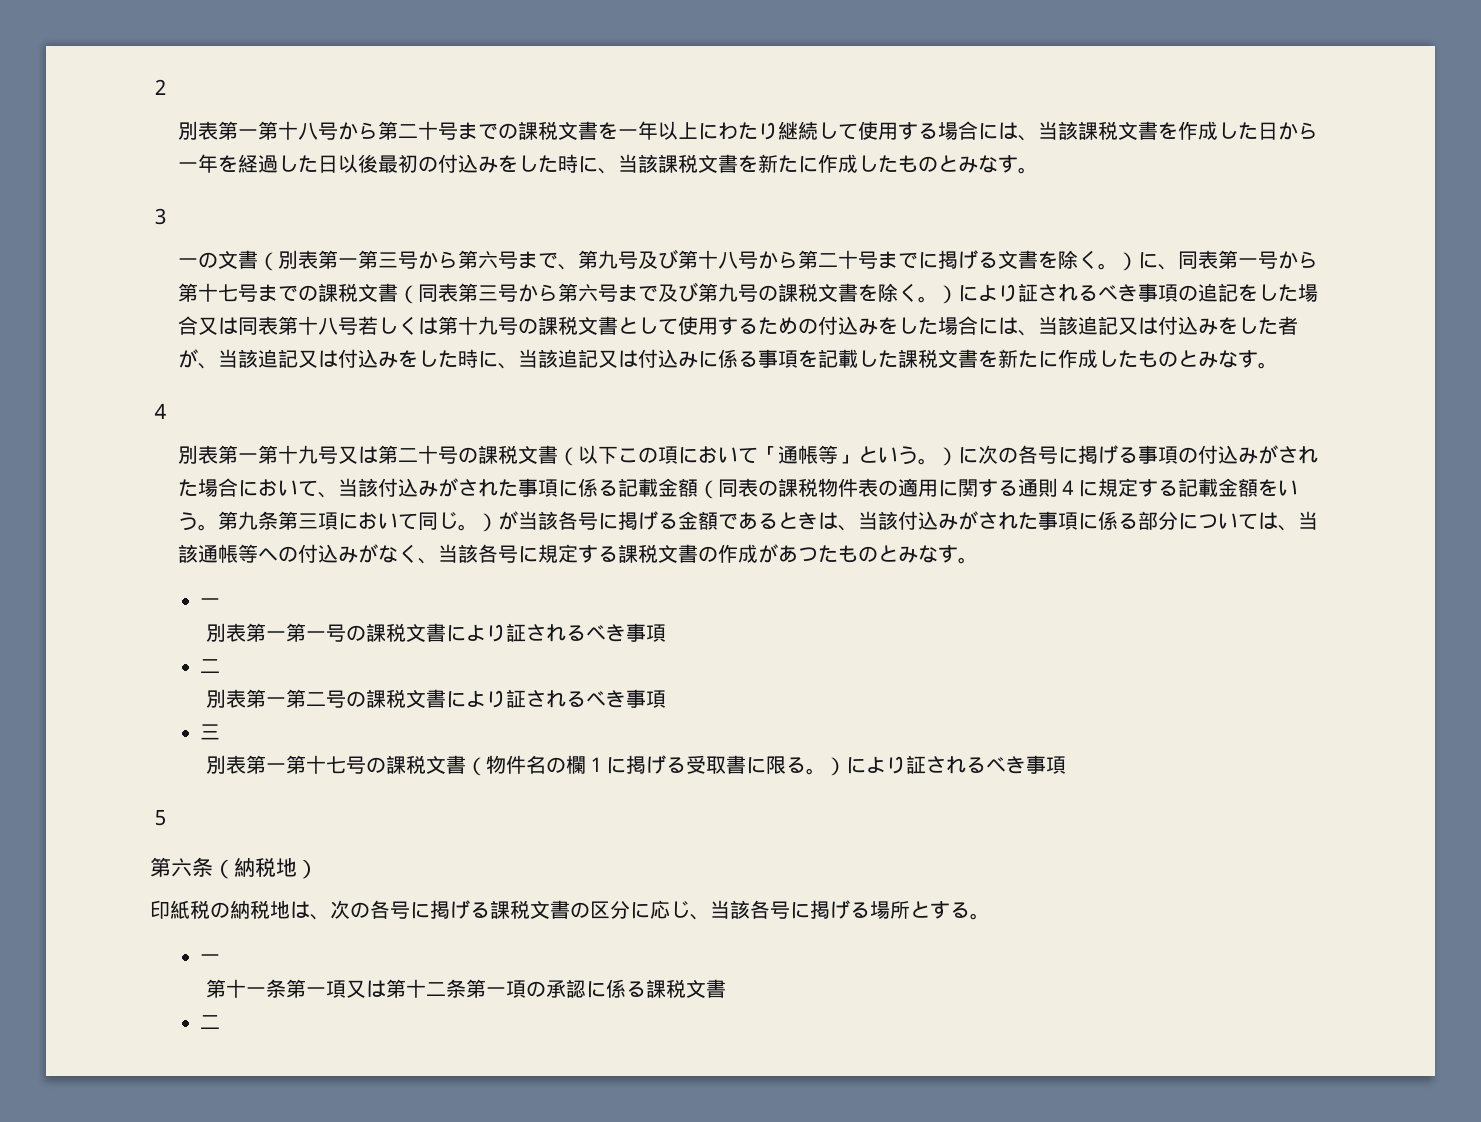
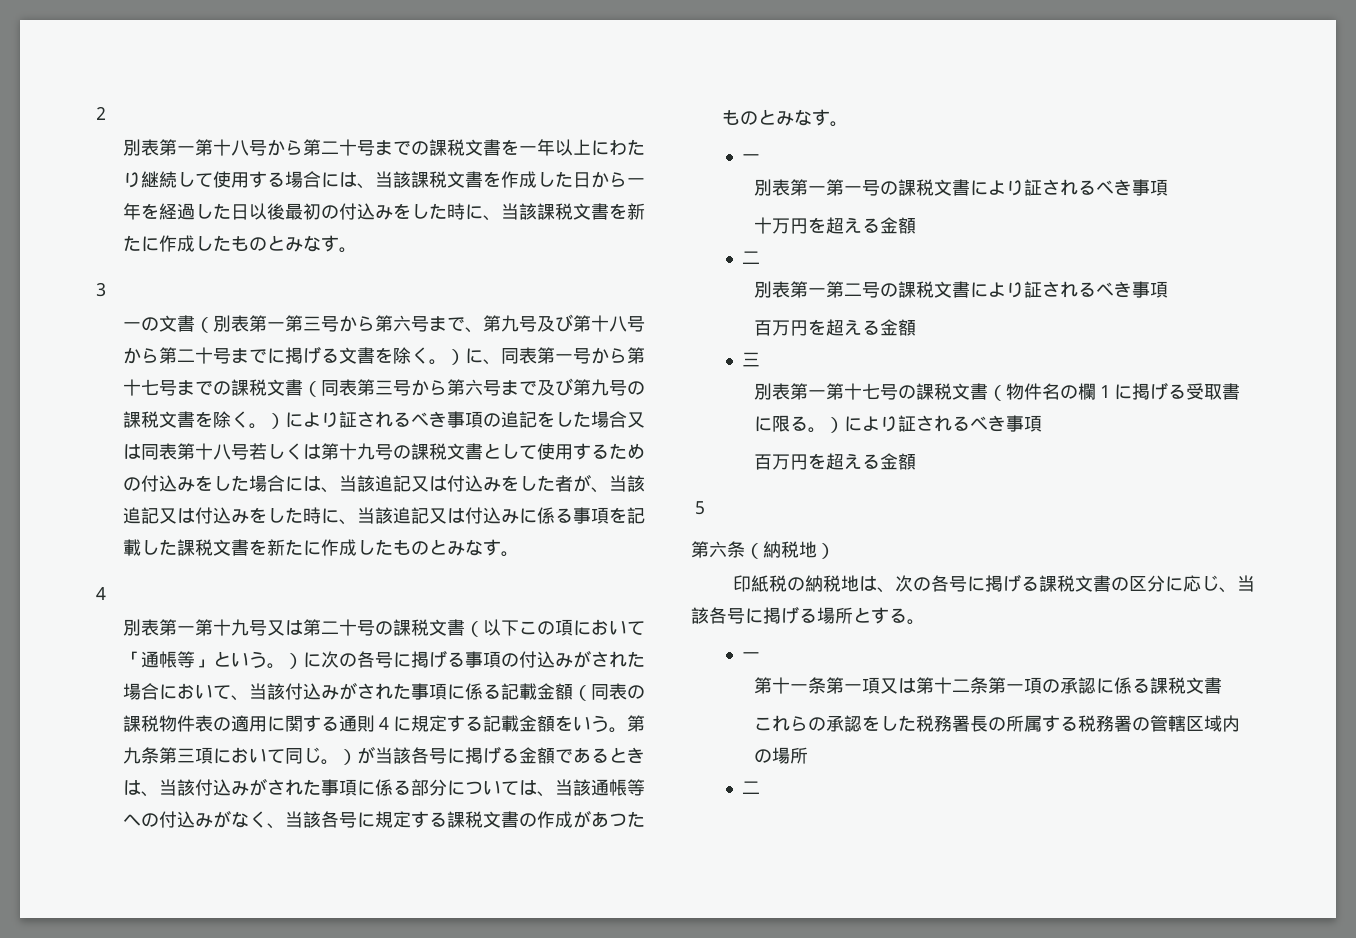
+ 十万円を超える金額
  別表第一第二号の課税文書により証されるべき事項
+ 百万円を超える金額
  別表第一第十七号の課税文書（物件名の欄１に掲げる受取書に限る。）により証されるべき事項
+ 百万円を超える金額
+ これらの承認をした税務署長の所属する税務署の管轄区域内の場所

